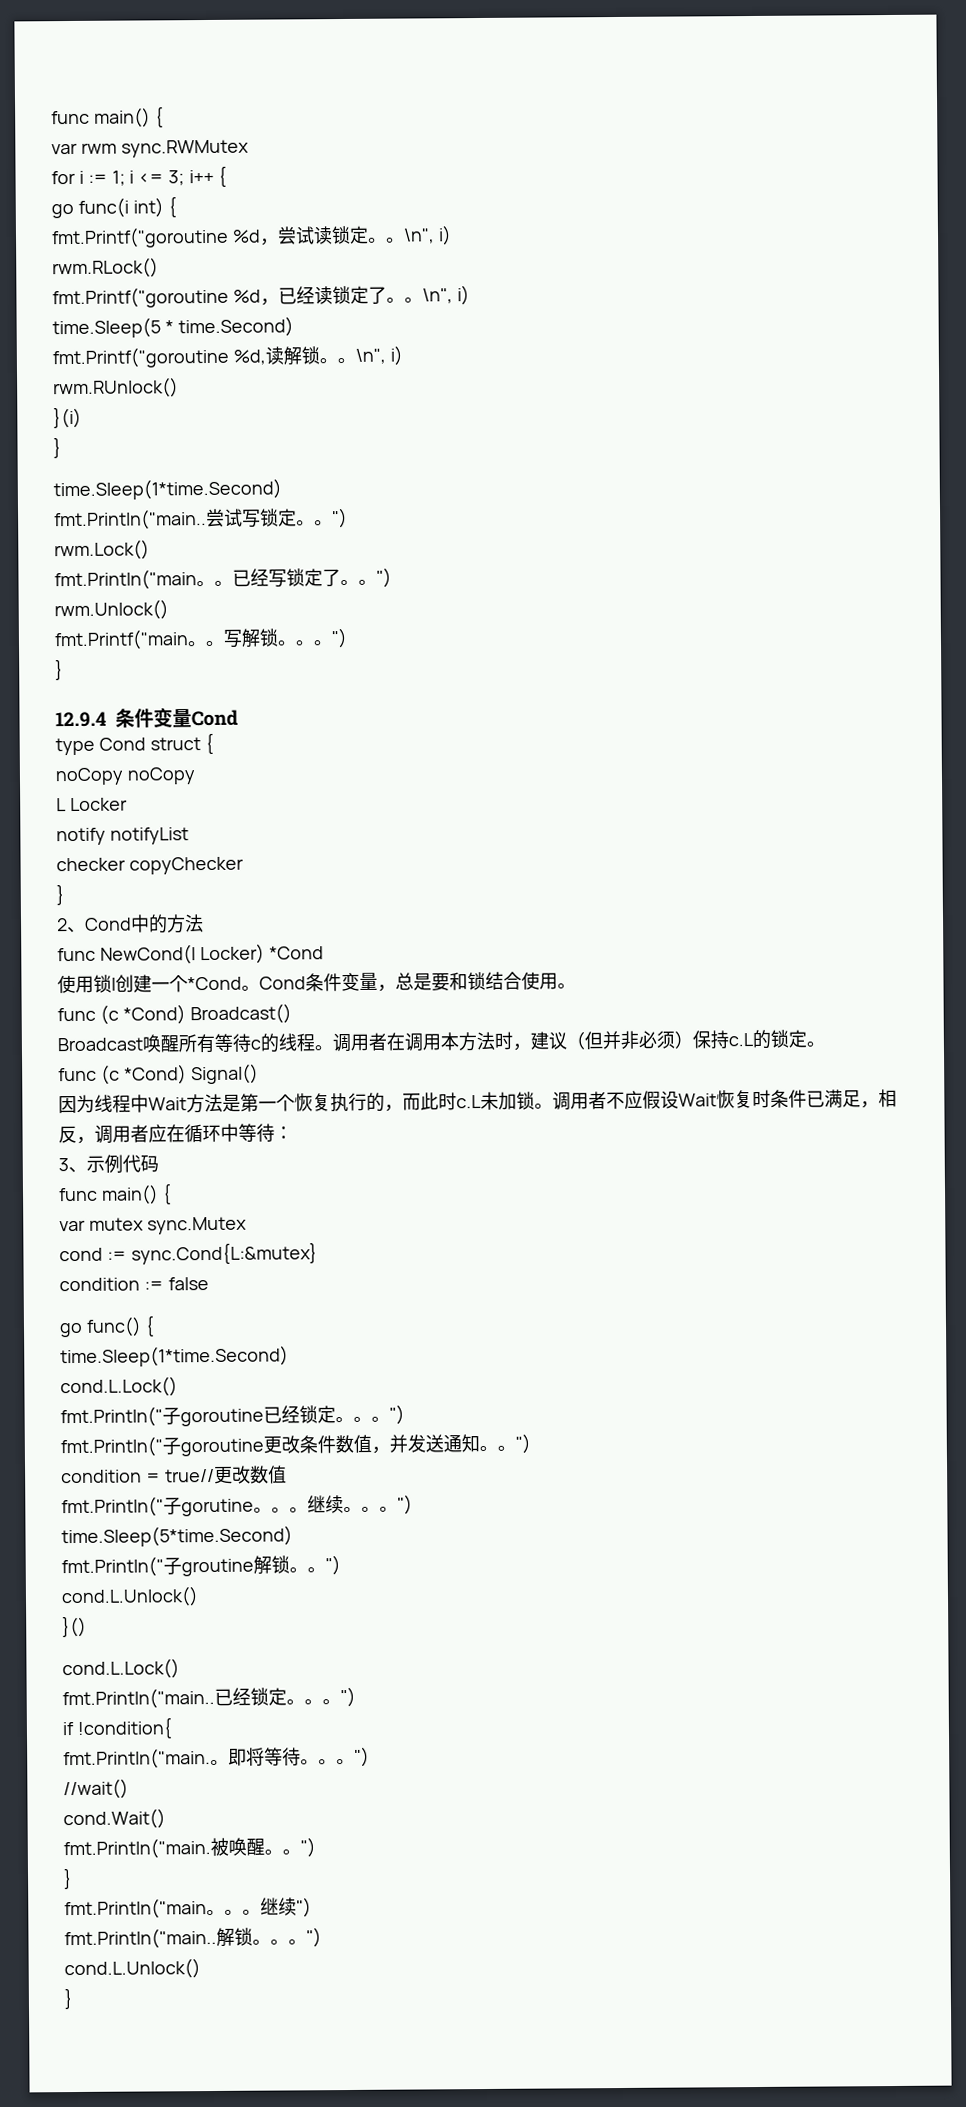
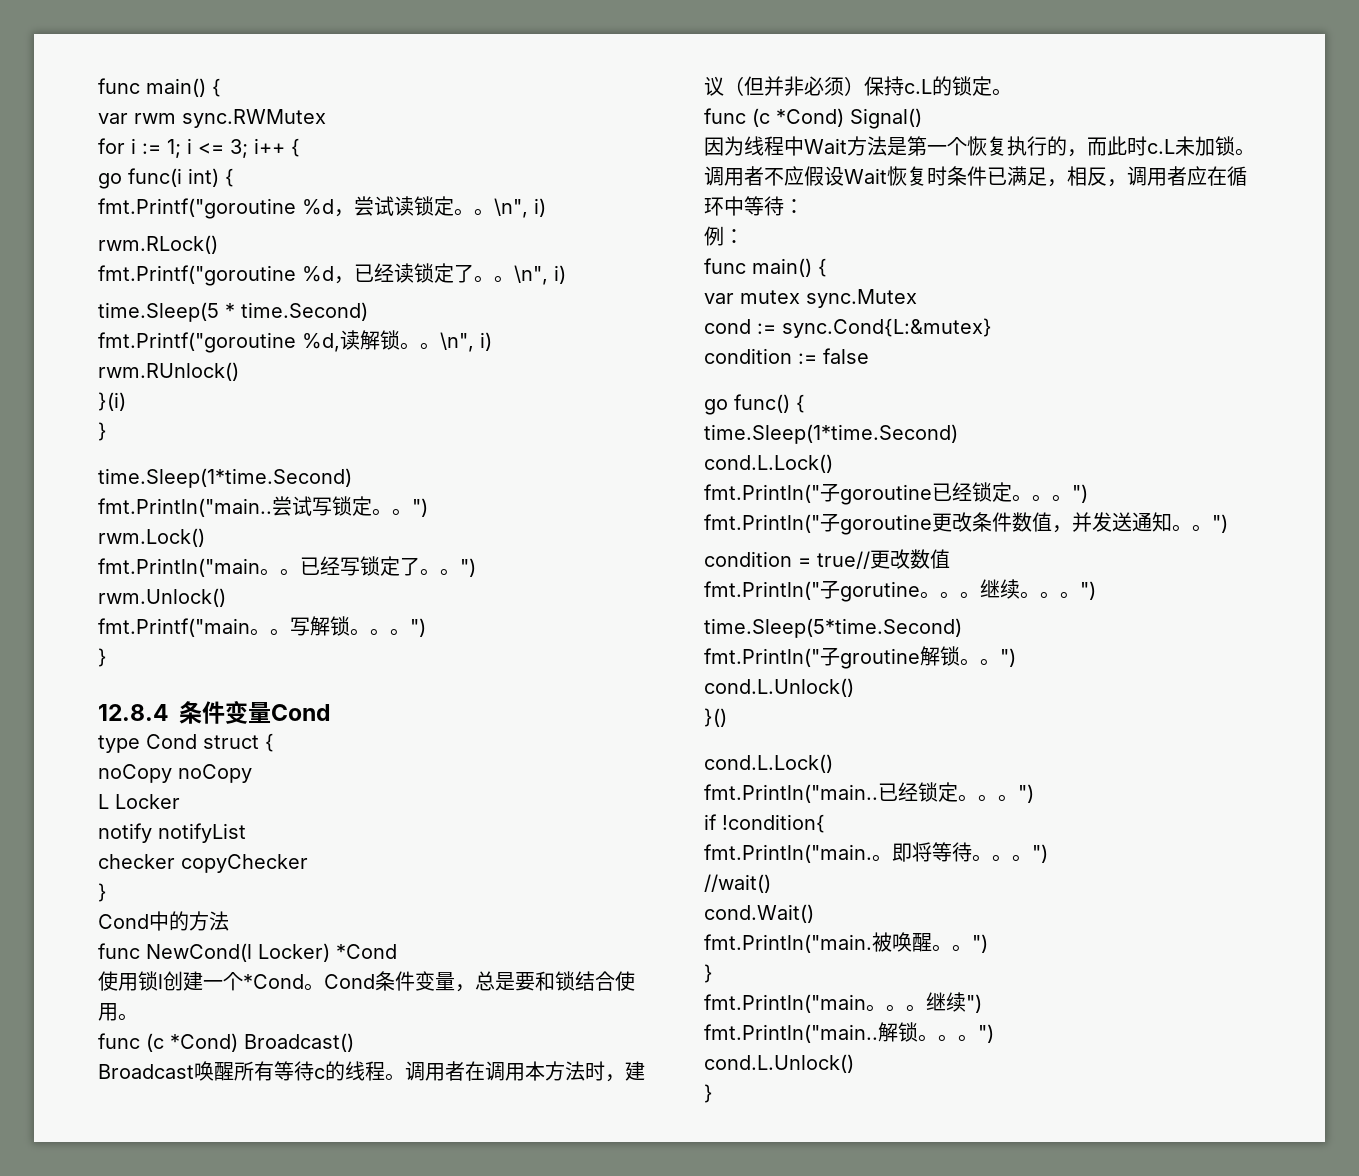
- 12.9.4条件变量Cond
+ 12.8.4条件变量Cond
- 2、Cond中的方法
+ Cond中的方法
- 3、示例代码
+ 例：

